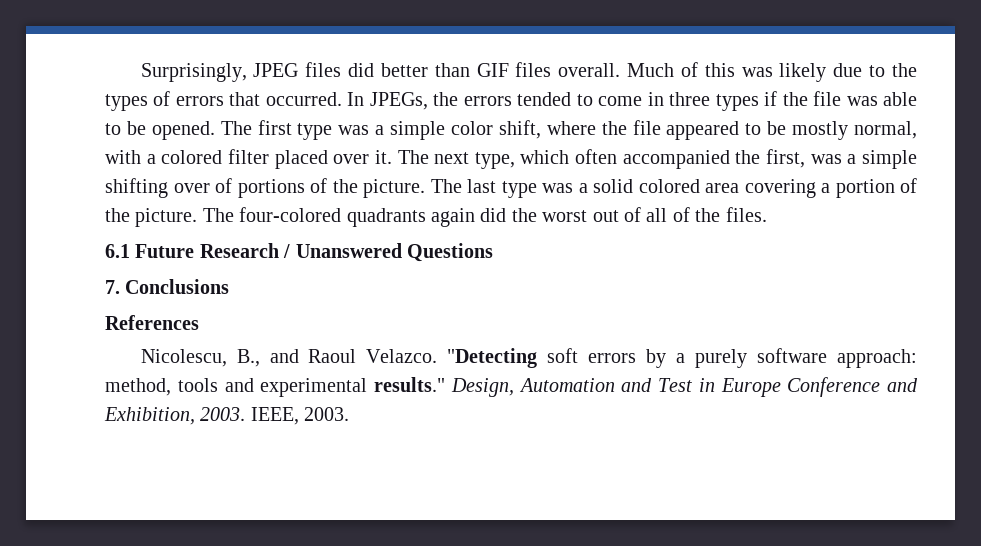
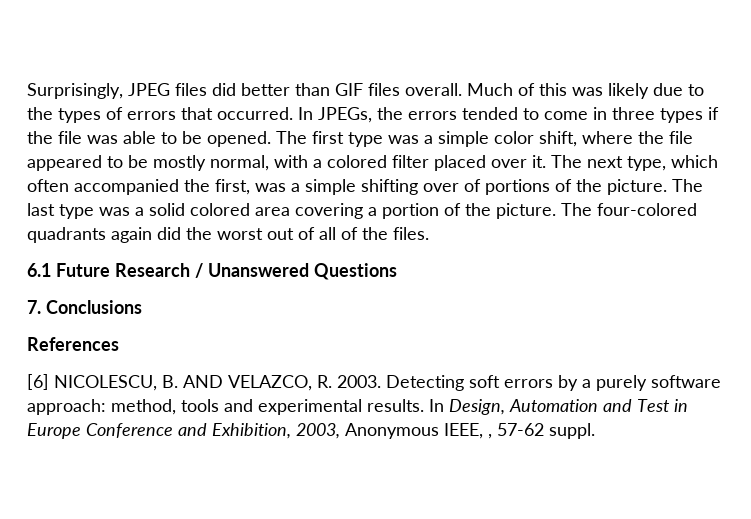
- Nicolescu, B., and Raoul Velazco. "Detecting soft errors by a purely software approach: method, tools and experimental results." Design, Automation and Test in Europe Conference and Exhibition, 2003. IEEE, 2003.
+ [6] NICOLESCU, B. AND VELAZCO, R. 2003. Detecting soft errors by a purely software approach: method, tools and experimental results. In Design, Automation and Test in Europe Conference and Exhibition, 2003, Anonymous IEEE, , 57-62 suppl.

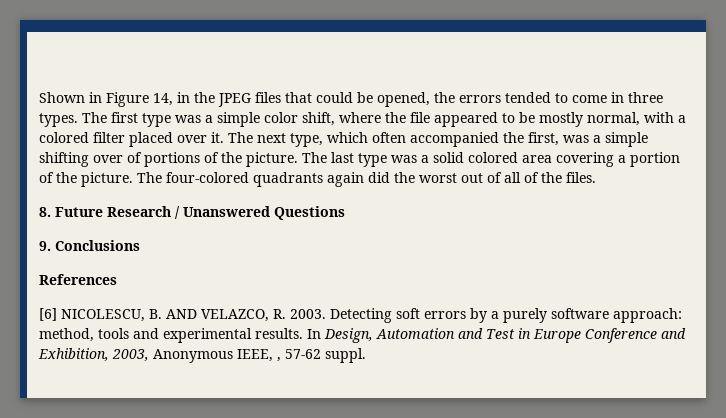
- Surprisingly, JPEG files did better than GIF files overall. Much of this was likely due to the types of errors that occurred. In JPEGs, the errors tended to come in three types if the file was able to be opened.
+ Shown in Figure 14, in the JPEG files that could be opened, the errors tended to come in three types.
- 6.1 Future Research / Unanswered Questions
+ 8. Future Research / Unanswered Questions
- 7. Conclusions
+ 9. Conclusions

